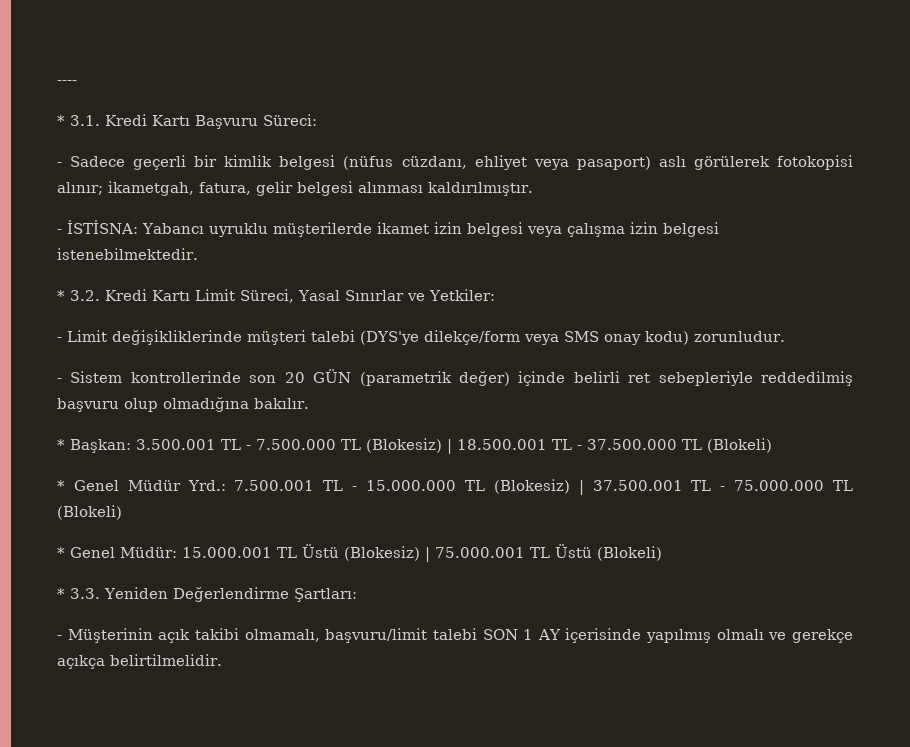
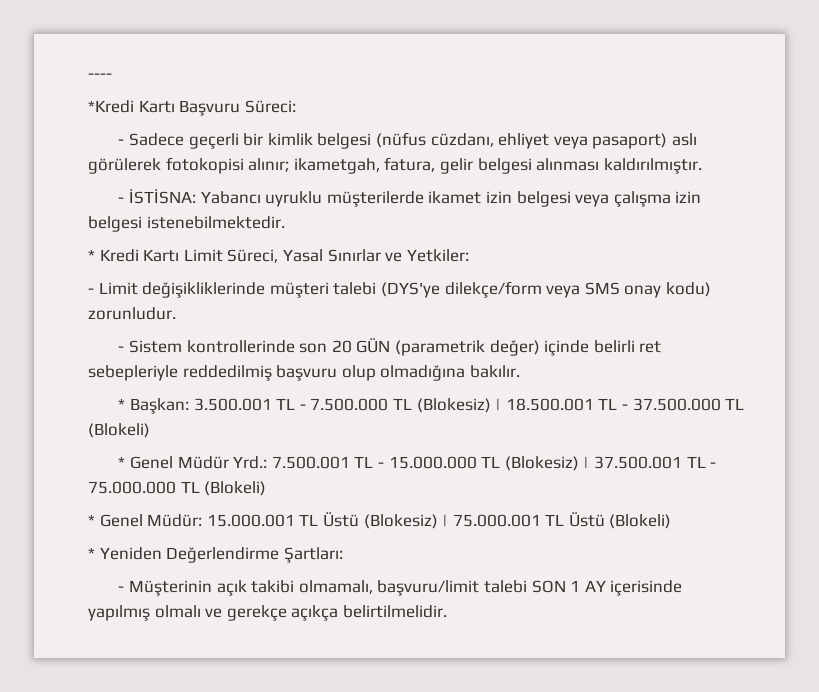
- * 3.1. Kredi Kartı Başvuru Süreci:
+ *Kredi Kartı Başvuru Süreci:
- * 3.2. Kredi Kartı Limit Süreci, Yasal Sınırlar ve Yetkiler:
+ * Kredi Kartı Limit Süreci, Yasal Sınırlar ve Yetkiler:
- * 3.3. Yeniden Değerlendirme Şartları:
+ * Yeniden Değerlendirme Şartları:

